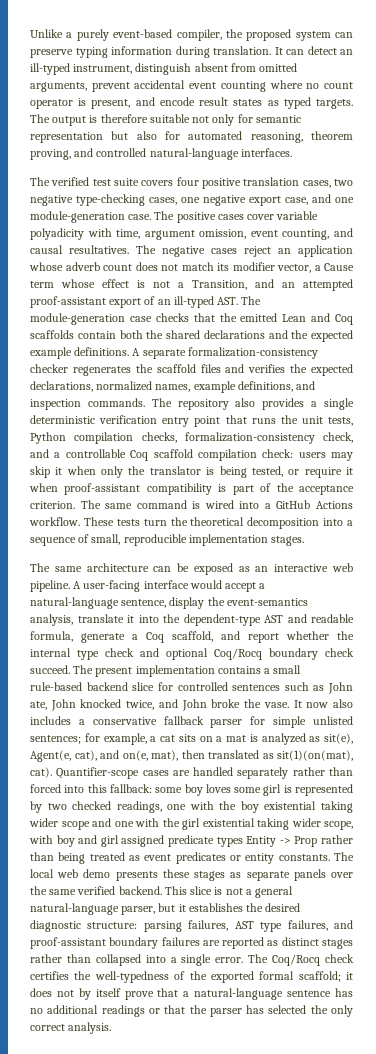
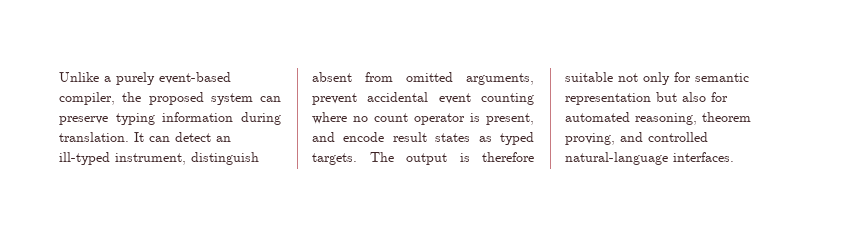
- The verified test suite covers four positive translation cases, two negative type-checking cases, one negative export case, and one module-generation case. The positive cases cover variable polyadicity with time, argument omission, event counting, and causal resultatives. The negative cases reject an application whose adverb count does not match its modifier vector, a Cause term whose effect is not a Transition, and an attempted proof-assistant export of an ill-typed AST. The module-generation case checks that the emitted Lean and Coq scaffolds contain both the shared declarations and the expected example definitions. A separate formalization-consistency checker regenerates the scaffold files and verifies the expected declarations, normalized names, example definitions, and inspection commands. The repository also provides a single deterministic verification entry point that runs the unit tests, Python compilation checks, formalization-consistency check, and a controllable Coq scaffold compilation check: users may skip it when only the translator is being tested, or require it when proof-assistant compatibility is part of the acceptance criterion. The same command is wired into a GitHub Actions workflow. These tests turn the theoretical decomposition into a sequence of small, reproducible implementation stages.
- The same architecture can be exposed as an interactive web pipeline. A user-facing interface would accept a natural-language sentence, display the event-semantics analysis, translate it into the dependent-type AST and readable formula, generate a Coq scaffold, and report whether the internal type check and optional Coq/Rocq boundary check succeed. The present implementation contains a small rule-based backend slice for controlled sentences such as John ate, John knocked twice, and John broke the vase. It now also includes a conservative fallback parser for simple unlisted sentences; for example, a cat sits on a mat is analyzed as sit(e), Agent(e, cat), and on(e, mat), then translated as sit(1)(on(mat), cat). Quantifier-scope cases are handled separately rather than forced into this fallback: some boy loves some girl is represented by two checked readings, one with the boy existential taking wider scope and one with the girl existential taking wider scope, with boy and girl assigned predicate types Entity -> Prop rather than being treated as event predicates or entity constants. The local web demo presents these stages as separate panels over the same verified backend. This slice is not a general natural-language parser, but it establishes the desired diagnostic structure: parsing failures, AST type failures, and proof-assistant boundary failures are reported as distinct stages rather than collapsed into a single error. The Coq/Rocq check certifies the well-typedness of the exported formal scaffold; it does not by itself prove that a natural-language sentence has no additional readings or that the parser has selected the only correct analysis.

